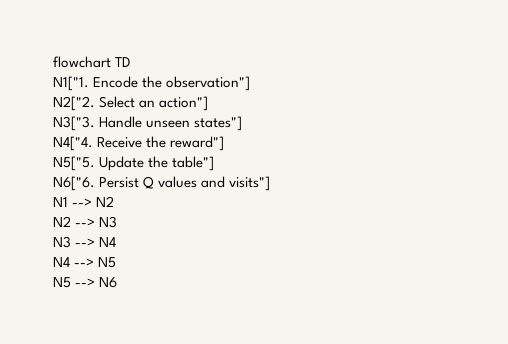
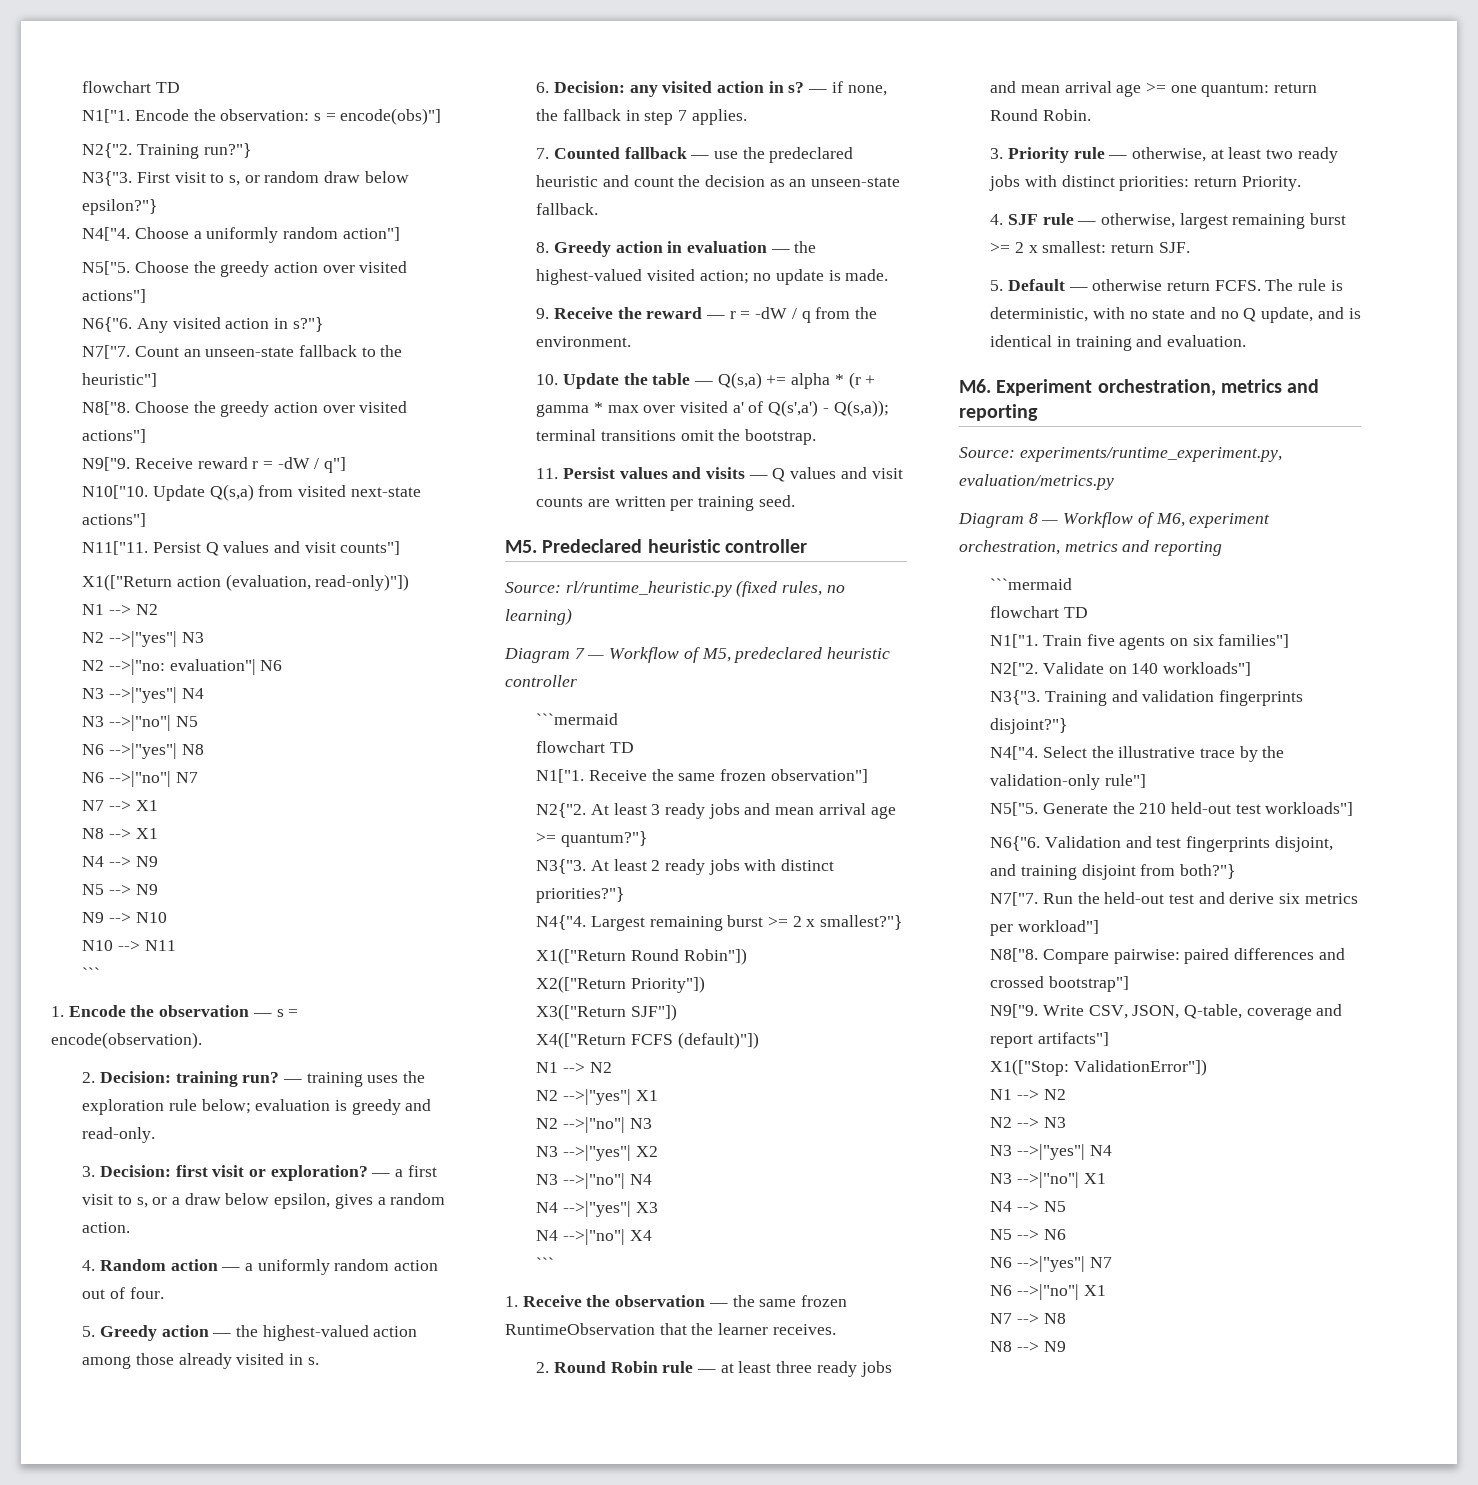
- Encode the observation"]
- N2["2. Select an action"]
- N3["3. Handle unseen states"]
- N4["4. Receive the reward"]
- N5["5. Update the table"]
- N6["6. Persist Q values and visits"]
+ Encode the observation: s = encode(obs)"]
+ N2{"2. Training run?"}
+ N3{"3. First visit to s, or random draw below epsilon?"}
+ N4["4. Choose a uniformly random action"]
+ N5["5. Choose the greedy action over visited actions"]
+ N6{"6. Any visited action in s?"}
+ N7["7. Count an unseen-state fallback to the heuristic"]
+ N8["8. Choose the greedy action over visited actions"]
+ N9["9. Receive reward r = -dW / q"]
+ N10["10. Update Q(s,a) from visited next-state actions"]
+ N11["11. Persist Q values and visit counts"]
+ X1(["Return action (evaluation, read-only)"])
+ N1 --> N2
+ N2 -->|"yes"| N3
+ N2 -->|"no: evaluation"| N6
+ N3 -->|"yes"| N4
+ N3 -->|"no"| N5
+ N6 -->|"yes"| N8
+ N6 -->|"no"| N7
+ N7 --> X1
+ N8 --> X1
+ N4 --> N9
+ N5 --> N9
+ N9 --> N10
+ N10 --> N11
+ ```
+ 1. Encode the observation — s = encode(observation).
+ 2. Decision: training run? — training uses the exploration rule below; evaluation is greedy and read-only.
+ 3. Decision: first visit or exploration? — a first visit to s, or a draw below epsilon, gives a random action.
+ 4. Random action — a uniformly random action out of four.
+ 5. Greedy action — the highest-valued action among those already visited in s.
+ 6. Decision: any visited action in s? — if none, the fallback in step 7 applies.
+ 7. Counted fallback — use the predeclared heuristic and count the decision as an unseen-state fallback.
+ 8. Greedy action in evaluation — the highest-valued visited action; no update is made.
+ 9. Receive the reward — r = -dW / q from the environment.
+ 10. Update the table — Q(s,a) += alpha * (r + gamma * max over visited a' of Q(s',a') - Q(s,a)); terminal transitions omit the bootstrap.
+ 11. Persist values and visits — Q values and visit counts are written per training seed.
+ M5. Predeclared heuristic controller
+ Source: rl/runtime_heuristic.py (fixed rules, no learning)
+ Diagram 7 — Workflow of M5, predeclared heuristic controller
+ ```mermaid
+ flowchart TD
+ N1["1. Receive the same frozen observation"]
+ N2{"2. At least 3 ready jobs and mean arrival age >= quantum?"}
+ N3{"3. At least 2 ready jobs with distinct priorities?"}
+ N4{"4. Largest remaining burst >= 2 x smallest?"}
+ X1(["Return Round Robin"])
+ X2(["Return Priority"])
+ X3(["Return SJF"])
+ X4(["Return FCFS (default)"])
+ N1 --> N2
+ N2 -->|"yes"| X1
+ N2 -->|"no"| N3
+ N3 -->|"yes"| X2
+ N3 -->|"no"| N4
+ N4 -->|"yes"| X3
+ N4 -->|"no"| X4
+ ```
+ 1. Receive the observation — the same frozen RuntimeObservation that the learner receives.
+ 2. Round Robin rule — at least three ready jobs and mean arrival age >= one quantum: return Round Robin.
+ 3. Priority rule — otherwise, at least two ready jobs with distinct priorities: return Priority.
+ 4. SJF rule — otherwise, largest remaining burst >= 2 x smallest: return SJF.
+ 5. Default — otherwise return FCFS. The rule is deterministic, with no state and no Q update, and is identical in training and evaluation.
+ M6. Experiment orchestration, metrics and reporting
+ Source: experiments/runtime_experiment.py, evaluation/metrics.py
+ Diagram 8 — Workflow of M6, experiment orchestration, metrics and reporting
+ ```mermaid
+ flowchart TD
+ N1["1. Train five agents on six families"]
+ N2["2. Validate on 140 workloads"]
+ N3{"3. Training and validation fingerprints disjoint?"}
+ N4["4. Select the illustrative trace by the validation-only rule"]
+ N5["5. Generate the 210 held-out test workloads"]
+ N6{"6. Validation and test fingerprints disjoint, and training disjoint from both?"}
+ N7["7. Run the held-out test and derive six metrics per workload"]
+ N8["8. Compare pairwise: paired differences and crossed bootstrap"]
+ N9["9. Write CSV, JSON, Q-table, coverage and report artifacts"]
+ X1(["Stop: ValidationError"])
  N2 --> N3
- N3 --> N4
+ N3 -->|"yes"| N4
+ N3 -->|"no"| X1
+ N6 -->|"yes"| N7
+ N6 -->|"no"| X1
+ N7 --> N8
+ N8 --> N9

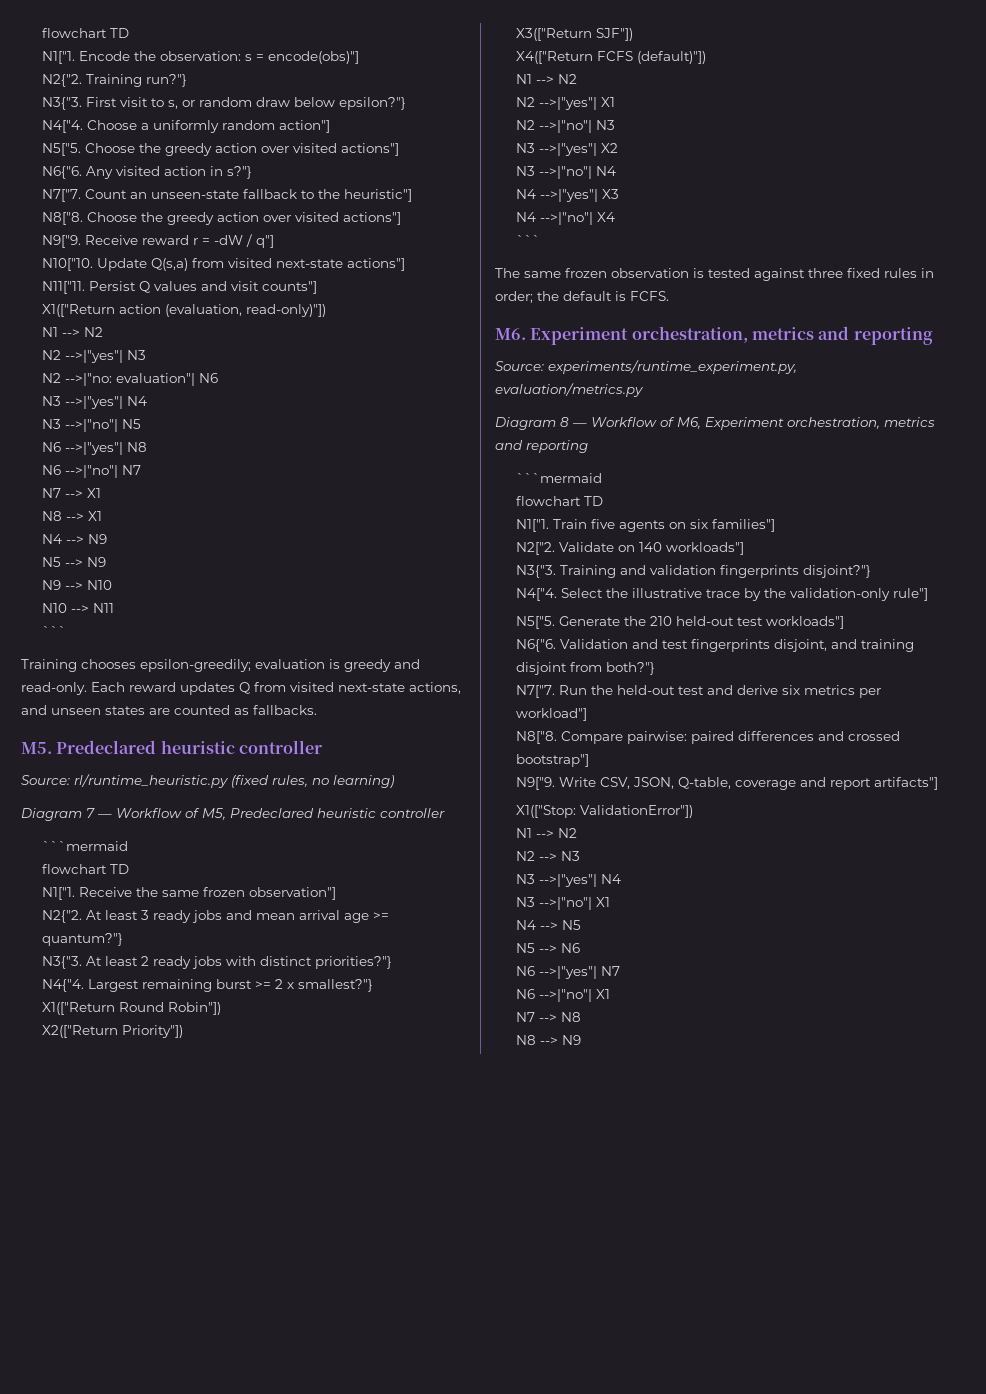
- 1. Encode the observation — s = encode(observation).
- 2. Decision: training run? — training uses the exploration rule below; evaluation is greedy and read-only.
- 3. Decision: first visit or exploration? — a first visit to s, or a draw below epsilon, gives a random action.
- 4. Random action — a uniformly random action out of four.
- 5. Greedy action — the highest-valued action among those already visited in s.
- 6. Decision: any visited action in s? — if none, the fallback in step 7 applies.
- 7. Counted fallback — use the predeclared heuristic and count the decision as an unseen-state fallback.
- 8. Greedy action in evaluation — the highest-valued visited action; no update is made.
- 9. Receive the reward — r = -dW / q from the environment.
- 10. Update the table — Q(s,a) += alpha * (r + gamma * max over visited a' of Q(s',a') - Q(s,a)); terminal transitions omit the bootstrap.
- 11. Persist values and visits — Q values and visit counts are written per training seed.
+ Training chooses epsilon-greedily; evaluation is greedy and read-only. Each reward updates Q from visited next-state actions, and unseen states are counted as fallbacks.
- Diagram 7 — Workflow of M5, predeclared heuristic controller
+ Diagram 7 — Workflow of M5, Predeclared heuristic controller
- 1. Receive the observation — the same frozen RuntimeObservation that the learner receives.
- 2. Round Robin rule — at least three ready jobs and mean arrival age >= one quantum: return Round Robin.
- 3. Priority rule — otherwise, at least two ready jobs with distinct priorities: return Priority.
- 4. SJF rule — otherwise, largest remaining burst >= 2 x smallest: return SJF.
- 5. Default — otherwise return FCFS. The rule is deterministic, with no state and no Q update, and is identical in training and evaluation.
+ The same frozen observation is tested against three fixed rules in order; the default is FCFS.
- Diagram 8 — Workflow of M6, experiment orchestration, metrics and reporting
+ Diagram 8 — Workflow of M6, Experiment orchestration, metrics and reporting

